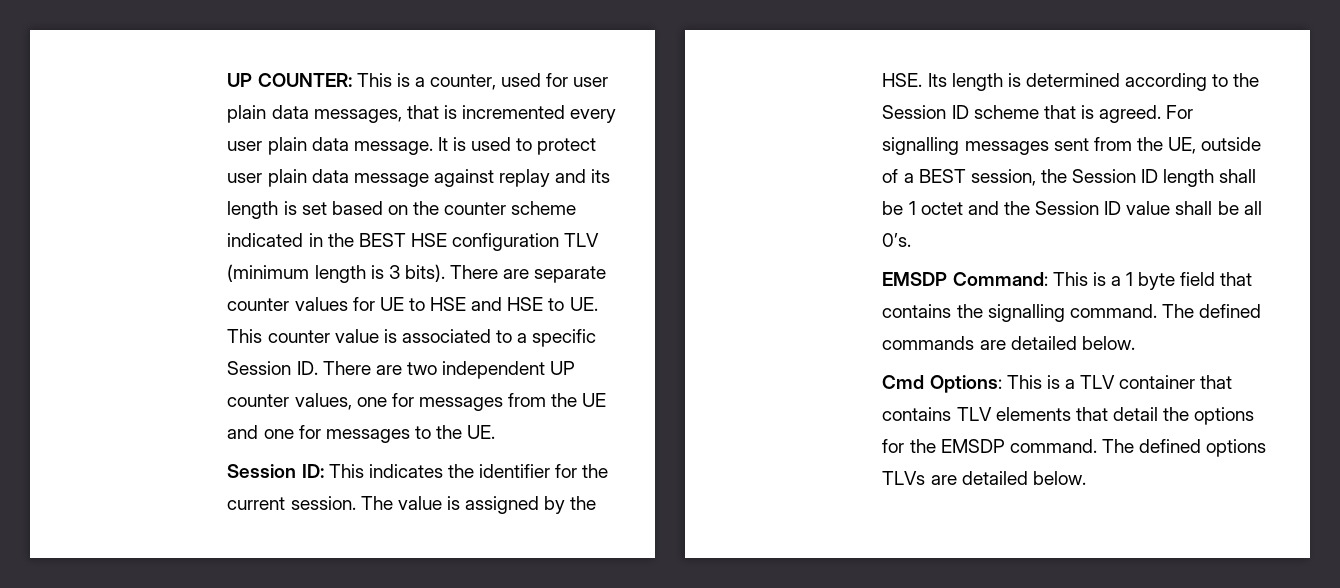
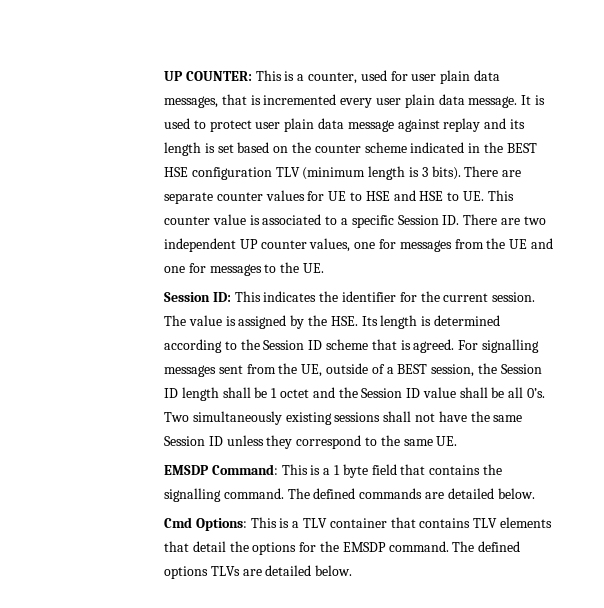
+ Two simultaneously existing sessions shall not have the same Session ID unless they correspond to the same UE.

